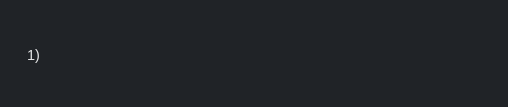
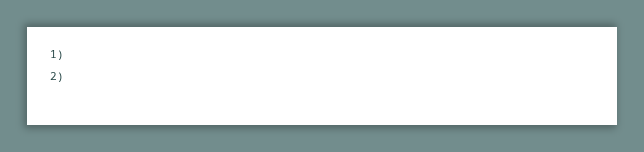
+ 2)

